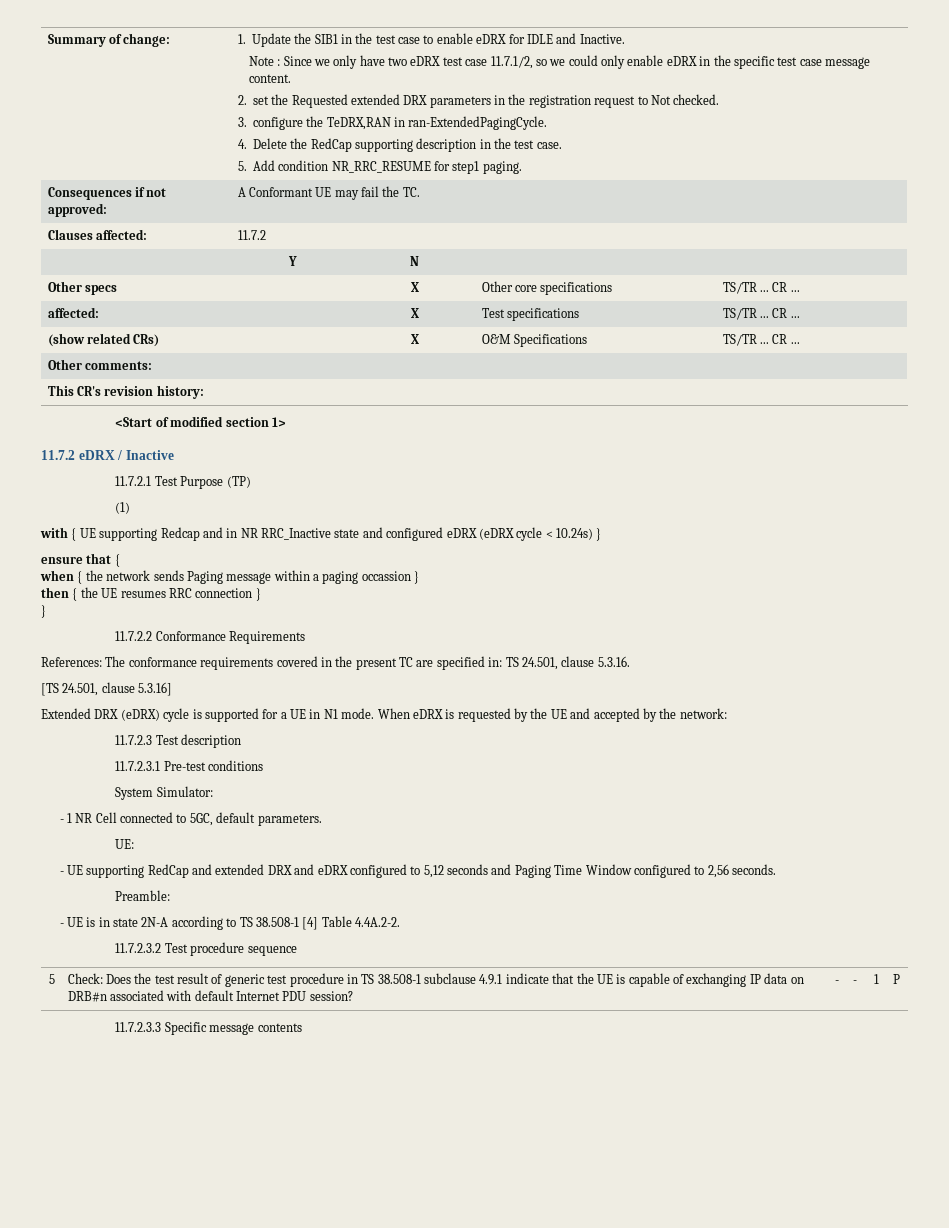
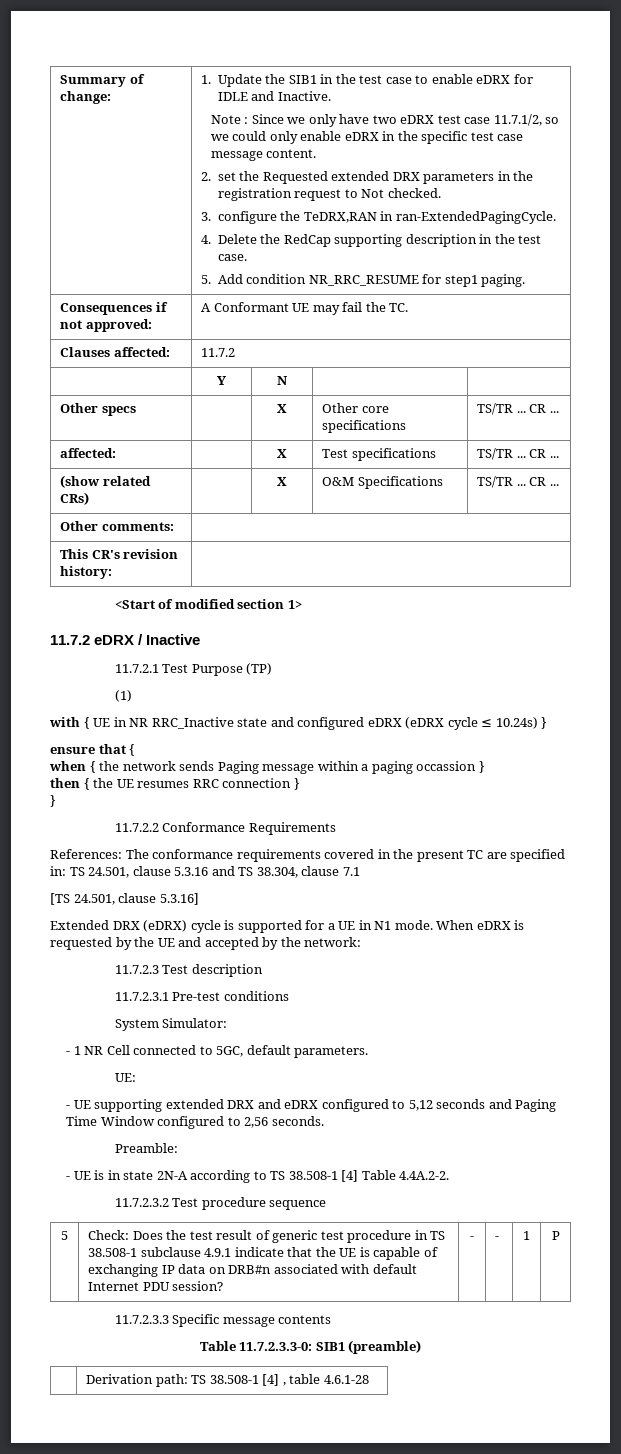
- with { UE supporting Redcap and in NR RRC_Inactive state and configured eDRX (eDRX cycle < 10.24s) }
+ with { UE in NR RRC_Inactive state and configured eDRX (eDRX cycle ≤ 10.24s) }
- References: The conformance requirements covered in the present TC are specified in: TS 24.501, clause 5.3.16.
+ References: The conformance requirements covered in the present TC are specified in: TS 24.501, clause 5.3.16 and TS 38.304, clause 7.1
- - UE supporting RedCap and extended DRX and eDRX configured to 5,12 seconds and Paging Time Window configured to 2,56 seconds.
+ - UE supporting extended DRX and eDRX configured to 5,12 seconds and Paging Time Window configured to 2,56 seconds.
+ Table 11.7.2.3.3-0: SIB1 (preamble)
+ | Derivation path: TS 38.508-1 [4] , table 4.6.1-28

